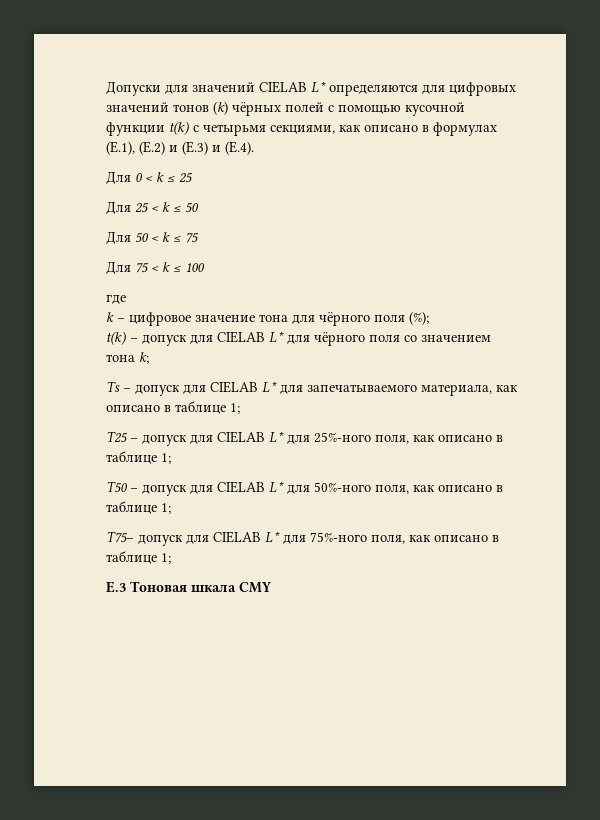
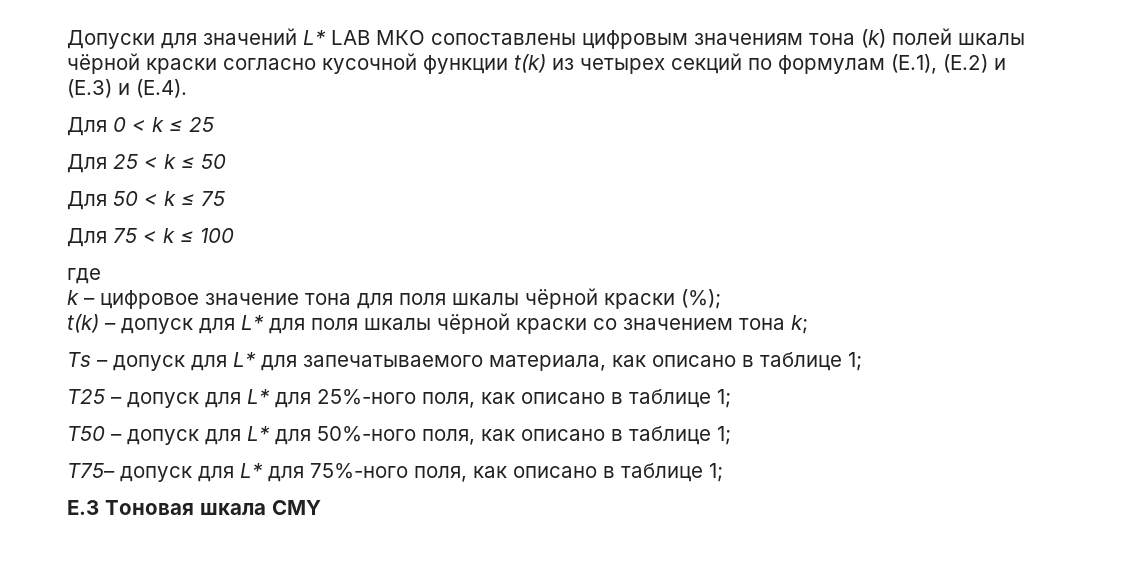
- Допуски для значений CIELAB L* определяются для цифровых значений тонов (k) чёрных полей с помощью кусочной функции t(k) с четырьмя секциями, как описано в формулах (Е.1), (Е.2) и (Е.3) и (Е.4).
+ Допуски для значений L* LAB МКО сопоставлены цифровым значениям тона (k) полей шкалы чёрной краски согласно кусочной функции t(k) из четырех секций по формулам (Е.1), (Е.2) и (Е.3) и (Е.4).
- k – цифровое значение тона для чёрного поля (%);
+ k – цифровое значение тона для поля шкалы чёрной краски (%);
- t(k) – допуск для CIELAB L* для чёрного поля со значением тона k;
+ t(k) – допуск для L* для поля шкалы чёрной краски со значением тона k;
- Ts – допуск для CIELAB L* для запечатываемого материала, как описано в таблице 1;
+ Ts – допуск для L* для запечатываемого материала, как описано в таблице 1;
- T25 – допуск для CIELAB L* для 25%-ного поля, как описано в таблице 1;
+ T25 – допуск для L* для 25%-ного поля, как описано в таблице 1;
- T50 – допуск для CIELAB L* для 50%-ного поля, как описано в таблице 1;
+ T50 – допуск для L* для 50%-ного поля, как описано в таблице 1;
- T75– допуск для CIELAB L* для 75%-ного поля, как описано в таблице 1;
+ T75– допуск для L* для 75%-ного поля, как описано в таблице 1;

